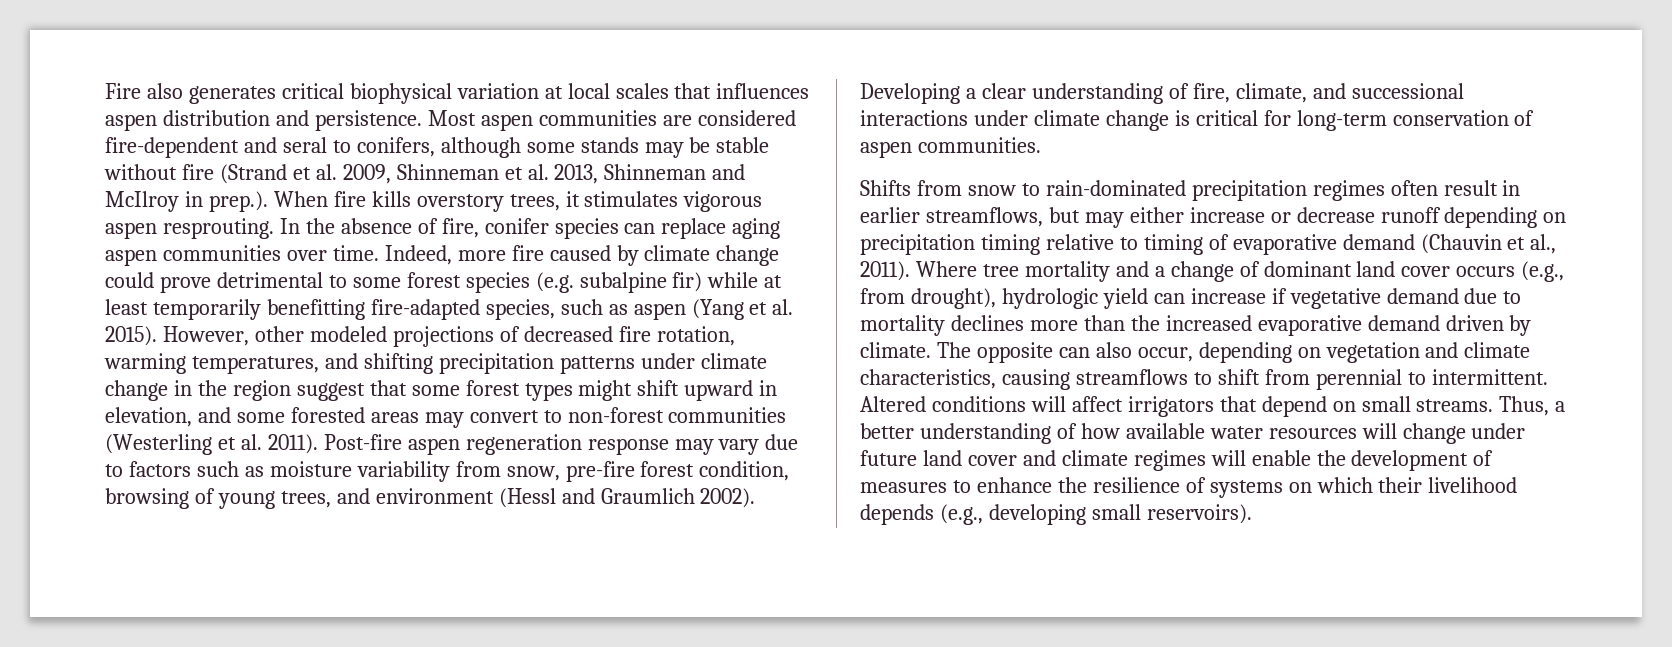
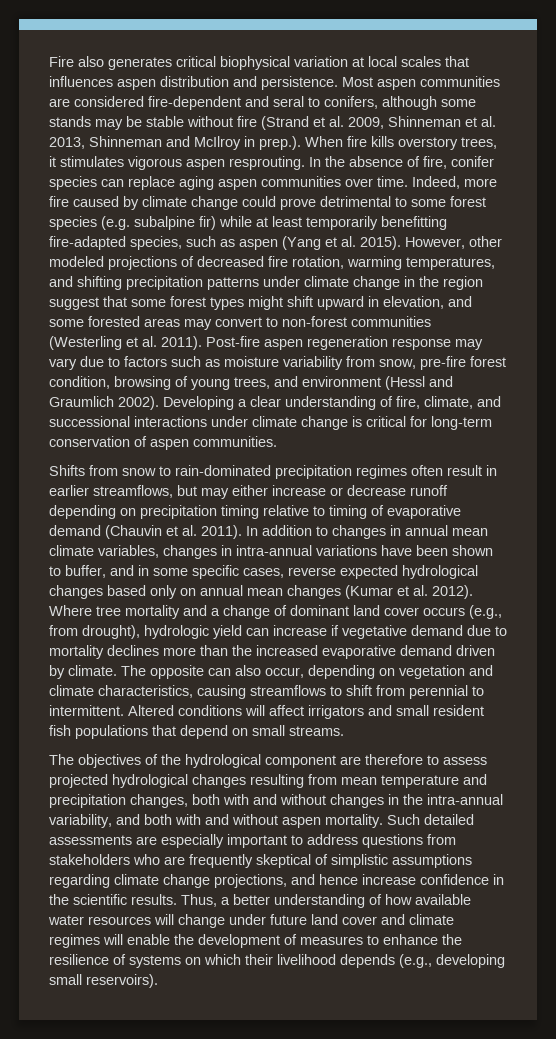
- Shifts from snow to rain-dominated precipitation regimes often result in earlier streamflows, but may either increase or decrease runoff depending on precipitation timing relative to timing of evaporative demand (Chauvin et al., 2011).
+ Shifts from snow to rain-dominated precipitation regimes often result in earlier streamflows, but may either increase or decrease runoff depending on precipitation timing relative to timing of evaporative demand (Chauvin et al. 2011). In addition to changes in annual mean climate variables, changes in intra-annual variations have been shown to buffer, and in some specific cases, reverse expected hydrological changes based only on annual mean changes (Kumar et al. 2012).
- Altered conditions will affect irrigators that depend on small streams.
+ Altered conditions will affect irrigators and small resident fish populations that depend on small streams.
+ The objectives of the hydrological component are therefore to assess projected hydrological changes resulting from mean temperature and precipitation changes, both with and without changes in the intra-annual variability, and both with and without aspen mortality. Such detailed assessments are especially important to address questions from stakeholders who are frequently skeptical of simplistic assumptions regarding climate change projections, and hence increase confidence in the scientific results.

